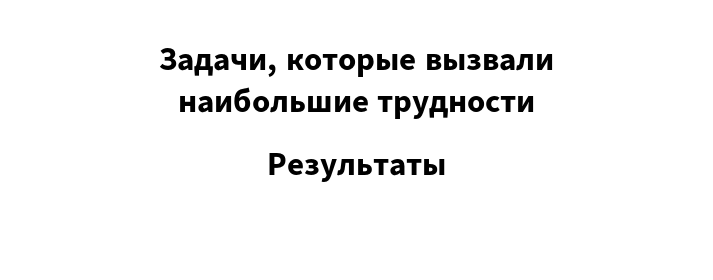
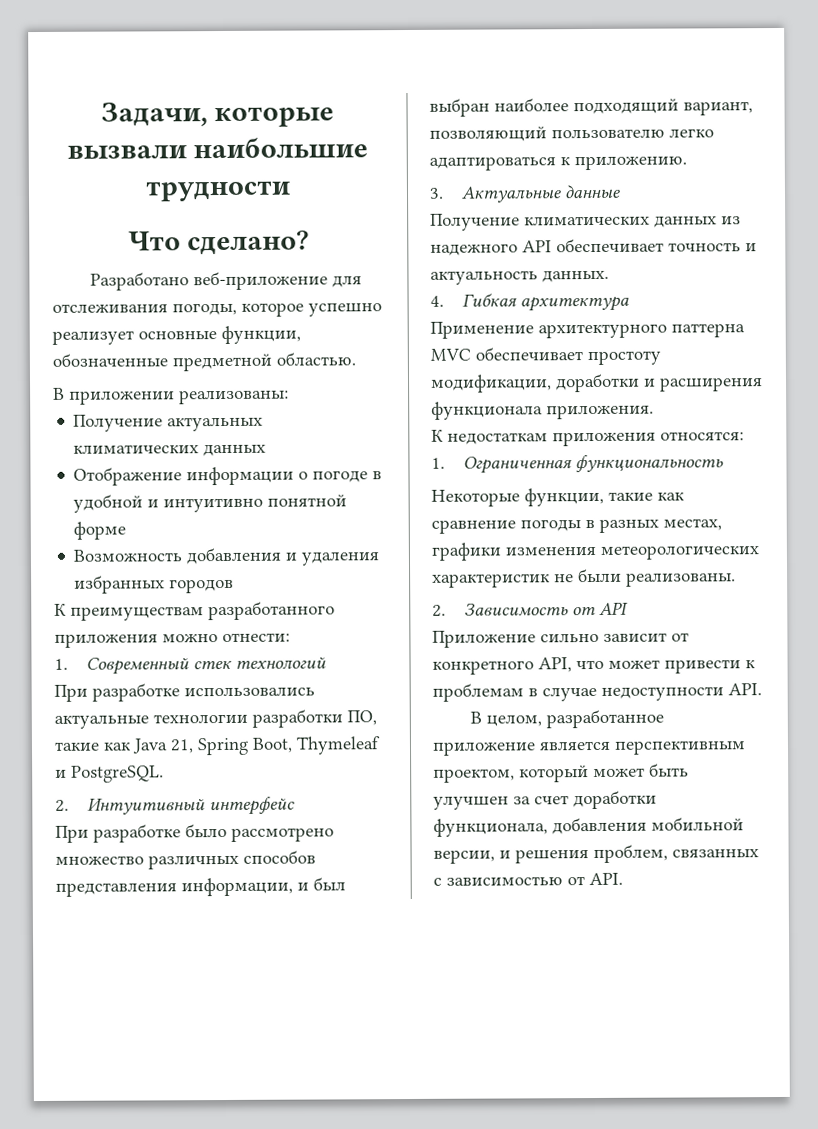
- Результаты
+ Что сделано?
+ Разработано веб-приложение для отслеживания погоды, которое успешно реализует основные функции, обозначенные предметной областью.
+ В приложении реализованы:
+ Получение актуальных климатических данных
+ Отображение информации о погоде в удобной и интуитивно понятной форме
+ Возможность добавления и удаления избранных городов
+ К преимуществам разработанного приложения можно отнести:
+ 1. Современный стек технологий
+ При разработке использовались актуальные технологии разработки ПО, такие как Java 21, Spring Boot, Thymeleaf и PostgreSQL.
+ 2. Интуитивный интерфейс
+ При разработке было рассмотрено множество различных способов представления информации, и был выбран наиболее подходящий вариант, позволяющий пользователю легко адаптироваться к приложению.
+ 3. Актуальные данные
+ Получение климатических данных из надежного API обеспечивает точность и актуальность данных.
+ 4. Гибкая архитектура
+ Применение архитектурного паттерна MVC обеспечивает простоту модификации, доработки и расширения функционала приложения.
+ К недостаткам приложения относятся:
+ 1. Ограниченная функциональность
+ Некоторые функции, такие как сравнение погоды в разных местах, графики изменения метеорологических характеристик не были реализованы.
+ 2. Зависимость от API
+ Приложение сильно зависит от конкретного API, что может привести к проблемам в случае недоступности API.
+ В целом, разработанное приложение является перспективным проектом, который может быть улучшен за счет доработки функционала, добавления мобильной версии, и решения проблем, связанных с зависимостью от API.

